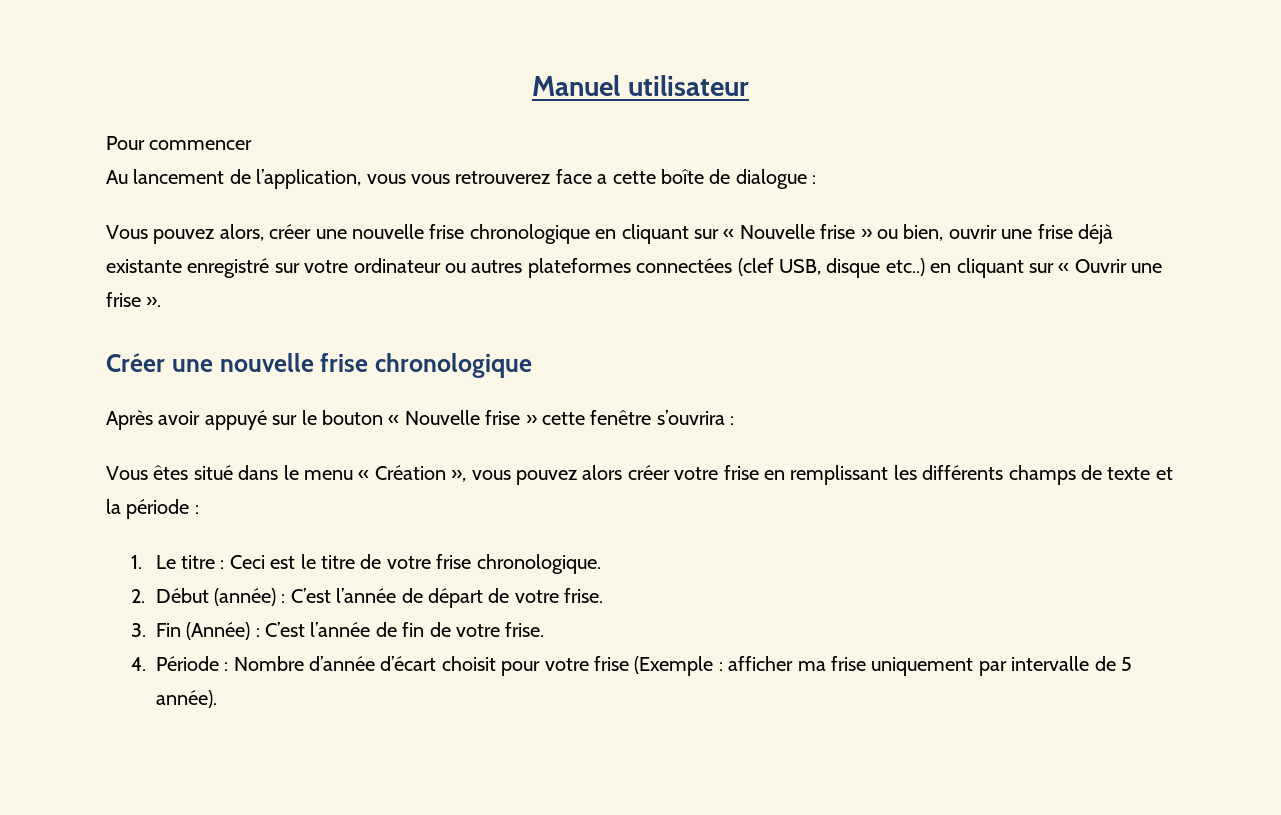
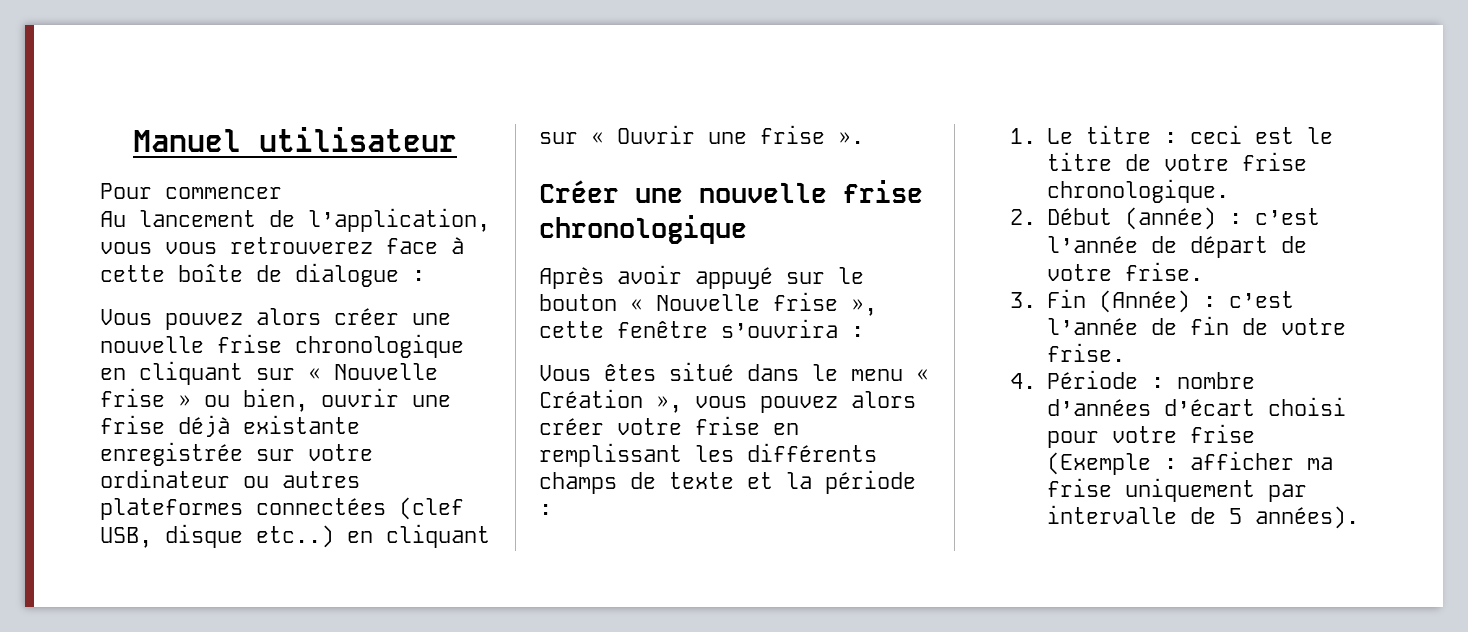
- Au lancement de l’application, vous vous retrouverez face a cette boîte de dialogue :
+ Au lancement de l’application, vous vous retrouverez face à cette boîte de dialogue :
- Vous pouvez alors, créer une nouvelle frise chronologique en cliquant sur « Nouvelle frise » ou bien, ouvrir une frise déjà existante enregistré sur votre ordinateur ou autres plateformes connectées (clef USB, disque etc..) en cliquant sur « Ouvrir une frise ».
+ Vous pouvez alors créer une nouvelle frise chronologique en cliquant sur « Nouvelle frise » ou bien, ouvrir une frise déjà existante enregistrée sur votre ordinateur ou autres plateformes connectées (clef USB, disque etc..) en cliquant sur « Ouvrir une frise ».
- Après avoir appuyé sur le bouton « Nouvelle frise » cette fenêtre s’ouvrira :
+ Après avoir appuyé sur le bouton « Nouvelle frise », cette fenêtre s’ouvrira :
- 1. Le titre : Ceci est le titre de votre frise chronologique.
+ 1. Le titre : ceci est le titre de votre frise chronologique.
- 2. Début (année) : C’est l’année de départ de votre frise.
+ 2. Début (année) : c’est l’année de départ de votre frise.
- 3. Fin (Année) : C’est l’année de fin de votre frise.
+ 3. Fin (Année) : c’est l’année de fin de votre frise.
- 4. Période : Nombre d’année d’écart choisit pour votre frise (Exemple : afficher ma frise uniquement par intervalle de 5 année).
+ 4. Période : nombre d’années d’écart choisi pour votre frise (Exemple : afficher ma frise uniquement par intervalle de 5 années).

